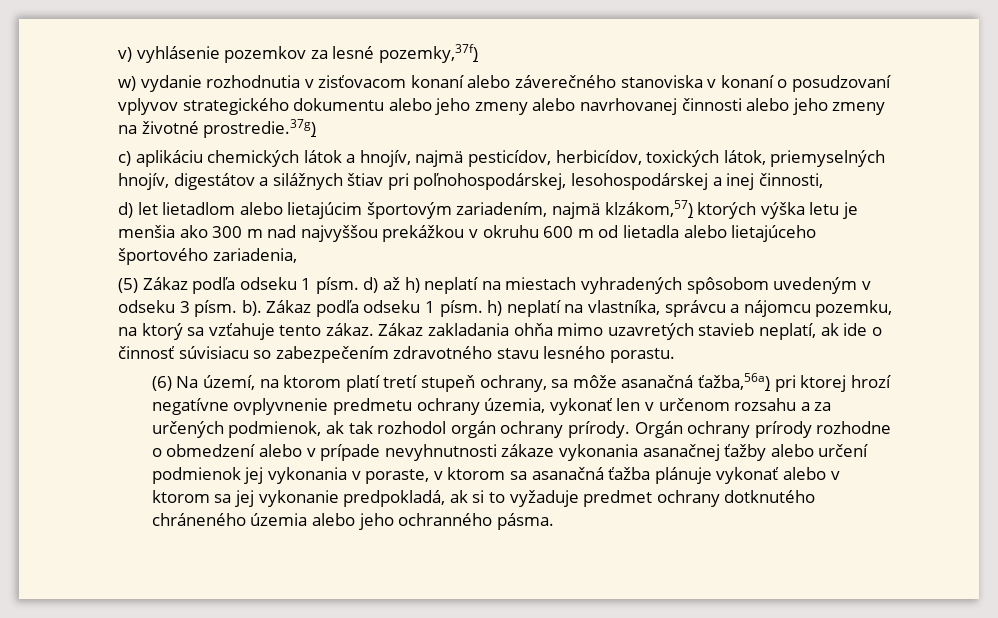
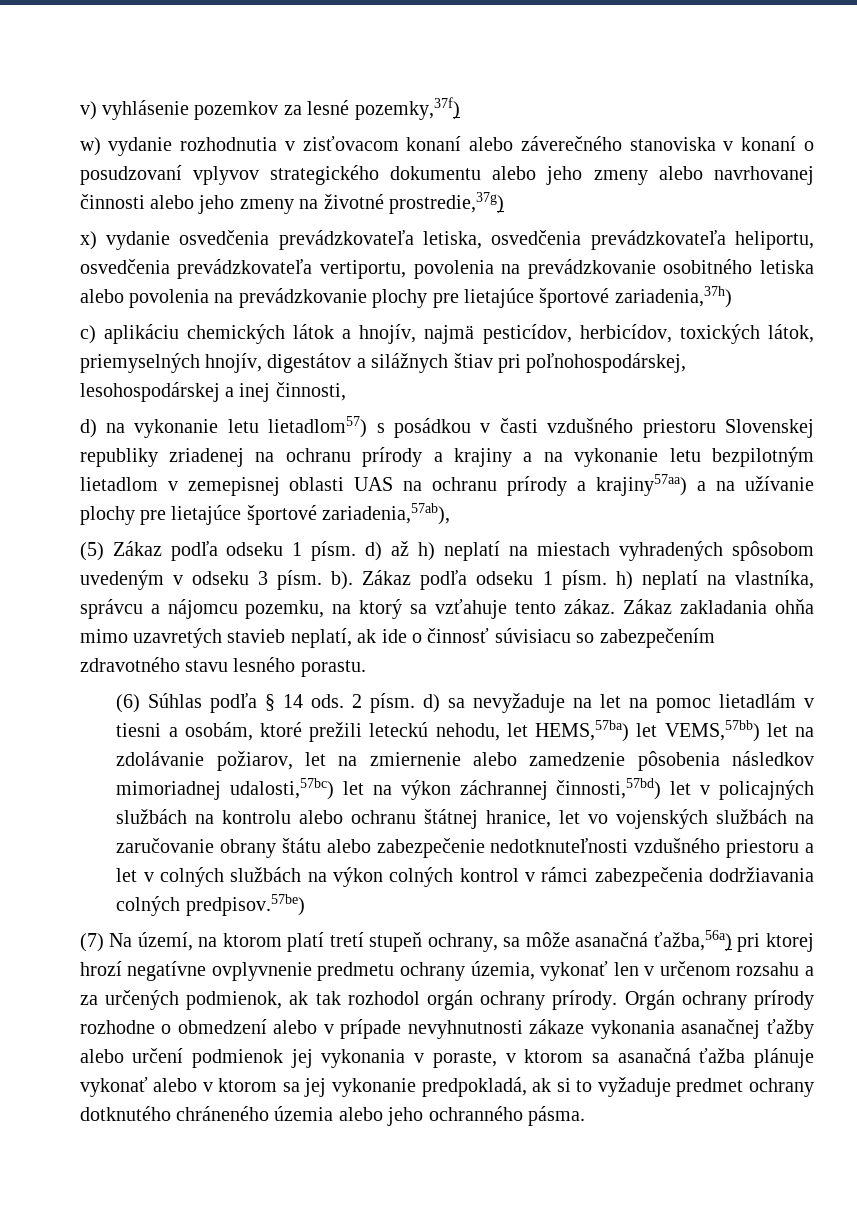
- w) vydanie rozhodnutia v zisťovacom konaní alebo záverečného stanoviska v konaní o posudzovaní vplyvov strategického dokumentu alebo jeho zmeny alebo navrhovanej činnosti alebo jeho zmeny na životné prostredie.37g)
+ w) vydanie rozhodnutia v zisťovacom konaní alebo záverečného stanoviska v konaní o posudzovaní vplyvov strategického dokumentu alebo jeho zmeny alebo navrhovanej činnosti alebo jeho zmeny na životné prostredie,37g)
+ x) vydanie osvedčenia prevádzkovateľa letiska, osvedčenia prevádzkovateľa heliportu, osvedčenia prevádzkovateľa vertiportu, povolenia na prevádzkovanie osobitného letiska alebo povolenia na prevádzkovanie plochy pre lietajúce športové zariadenia,37h)
- d) let lietadlom alebo lietajúcim športovým zariadením, najmä klzákom,57) ktorých výška letu je menšia ako 300 m nad najvyššou prekážkou v okruhu 600 m od lietadla alebo lietajúceho športového zariadenia,
+ d) na vykonanie letu lietadlom57) s posádkou v časti vzdušného priestoru Slovenskej republiky zriadenej na ochranu prírody a krajiny a na vykonanie letu bezpilotným lietadlom v zemepisnej oblasti UAS na ochranu prírody a krajiny57aa) a na užívanie plochy pre lietajúce športové zariadenia,57ab),
- (6) Na území, na ktorom platí tretí stupeň ochrany, sa môže asanačná ťažba,56a) pri ktorej hrozí negatívne ovplyvnenie predmetu ochrany územia, vykonať len v určenom rozsahu a za určených podmienok, ak tak rozhodol orgán ochrany prírody.
+ (6) Súhlas podľa § 14 ods. 2 písm. d) sa nevyžaduje na let na pomoc lietadlám v tiesni a osobám, ktoré prežili leteckú nehodu, let HEMS,57ba) let VEMS,57bb) let na zdolávanie požiarov, let na zmiernenie alebo zamedzenie pôsobenia následkov mimoriadnej udalosti,57bc) let na výkon záchrannej činnosti,57bd) let v policajných službách na kontrolu alebo ochranu štátnej hranice, let vo vojenských službách na zaručovanie obrany štátu alebo zabezpečenie nedotknuteľnosti vzdušného priestoru a let v colných službách na výkon colných kontrol v rámci zabezpečenia dodržiavania colných predpisov.57be)
+ (7) Na území, na ktorom platí tretí stupeň ochrany, sa môže asanačná ťažba,56a) pri ktorej hrozí negatívne ovplyvnenie predmetu ochrany územia, vykonať len v určenom rozsahu a za určených podmienok, ak tak rozhodol orgán ochrany prírody.

